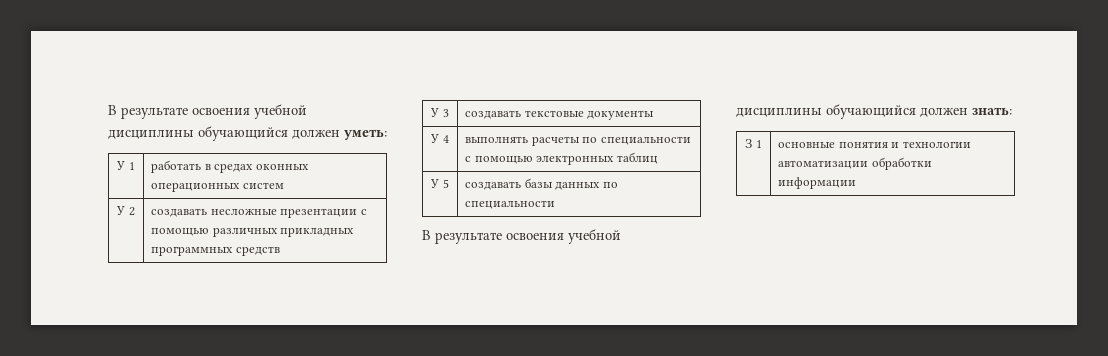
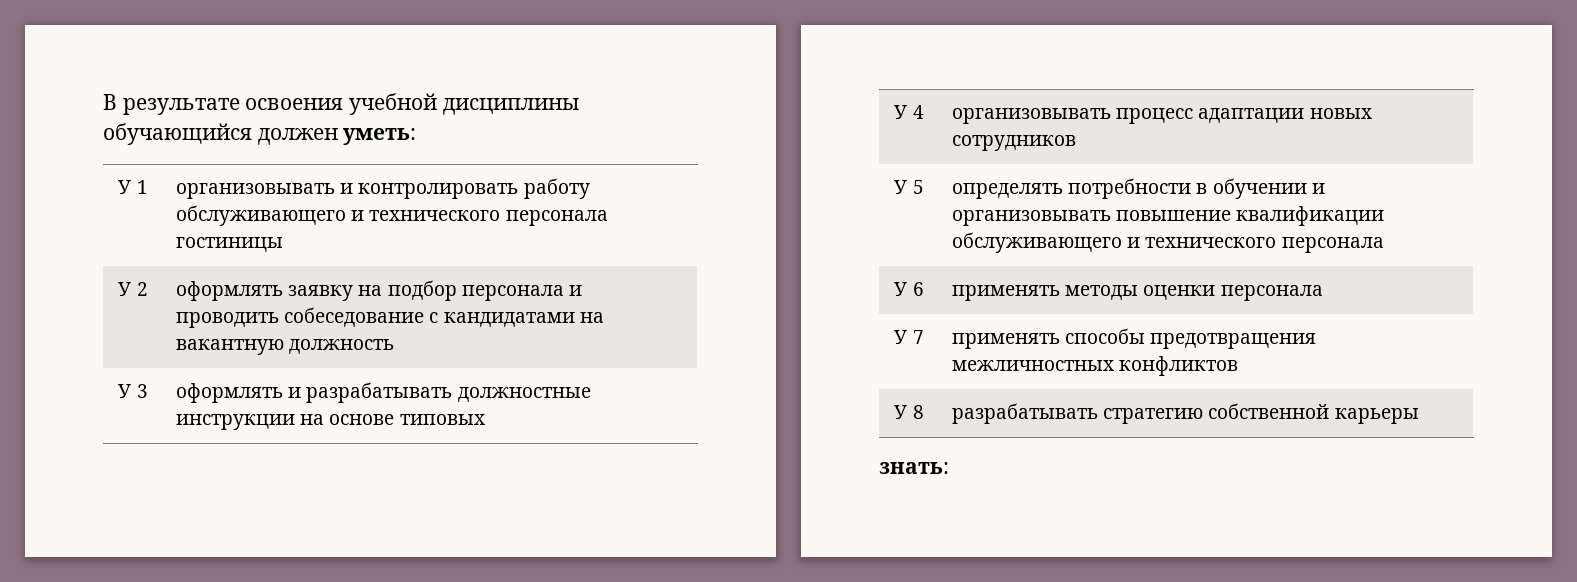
- У 1 | работать в средах оконных операционных систем
- У 2 | создавать несложные презентации с помощью различных прикладных программных средств
- У 3 | создавать текстовые документы
- У 4 | выполнять расчеты по специальности с помощью электронных таблиц
- У 5 | создавать базы данных по специальности
- В результате освоения учебной дисциплины обучающийся должен знать:
- З 1 | основные понятия и технологии автоматизации обработки информации
+ У 1 | организовывать и контролировать работу обслуживающего и технического персонала гостиницы
+ У 2 | оформлять заявку на подбор персонала и проводить собеседование с кандидатами на вакантную должность
+ У 3 | оформлять и разрабатывать должностные инструкции на основе типовых
+ У 4 | организовывать процесс адаптации новых сотрудников
+ У 5 | определять потребности в обучении и организовывать повышение квалификации обслуживающего и технического персонала
+ У 6 | применять методы оценки персонала
+ У 7 | применять способы предотвращения межличностных конфликтов
+ У 8 | разрабатывать стратегию собственной карьеры
+ знать:

